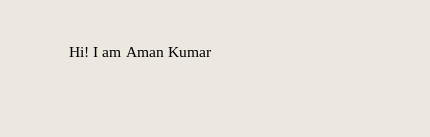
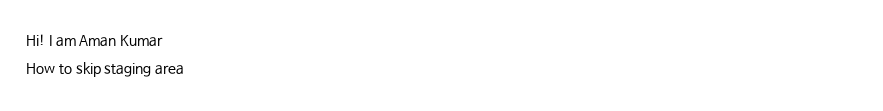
+ How to skip staging area

